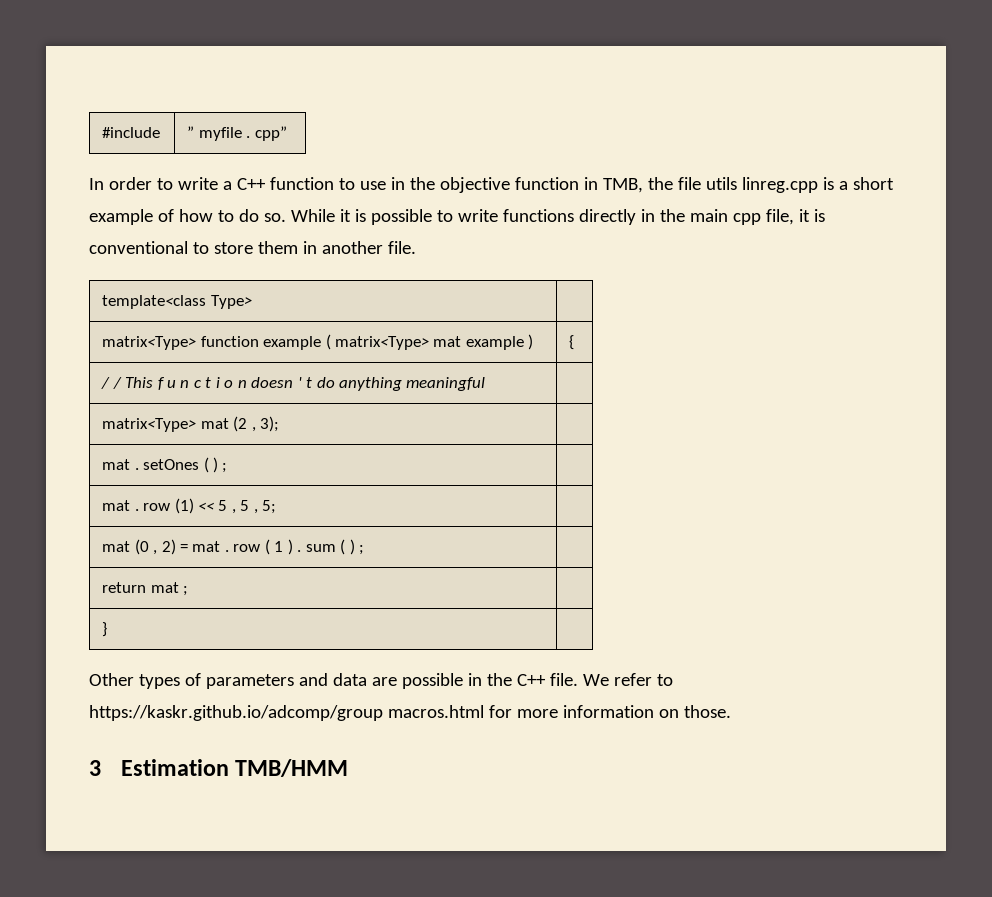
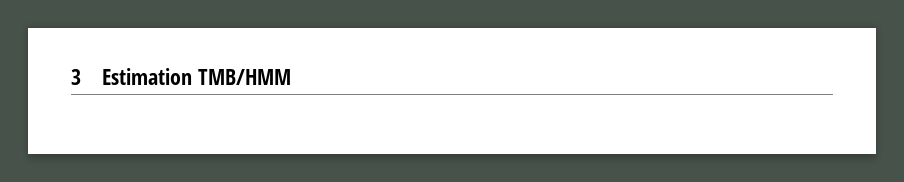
- #include | ” myfile . cpp”
- In order to write a C++ function to use in the objective function in TMB, the file utils linreg.cpp is a short example of how to do so. While it is possible to write functions directly in the main cpp file, it is conventional to store them in another file.
- template<class Type> |
- matrix<Type> function example ( matrix<Type> mat example ) | {
- / / This f u n c t i o n doesn ' t do anything meaningful |
- matrix<Type> mat (2 , 3); |
- mat . setOnes ( ) ; |
- mat . row (1) << 5 , 5 , 5; |
- mat (0 , 2) = mat . row ( 1 ) . sum ( ) ; |
- return mat ; |
- } |
- Other types of parameters and data are possible in the C++ file. We refer to https://kaskr.github.io/adcomp/group macros.html for more information on those.

